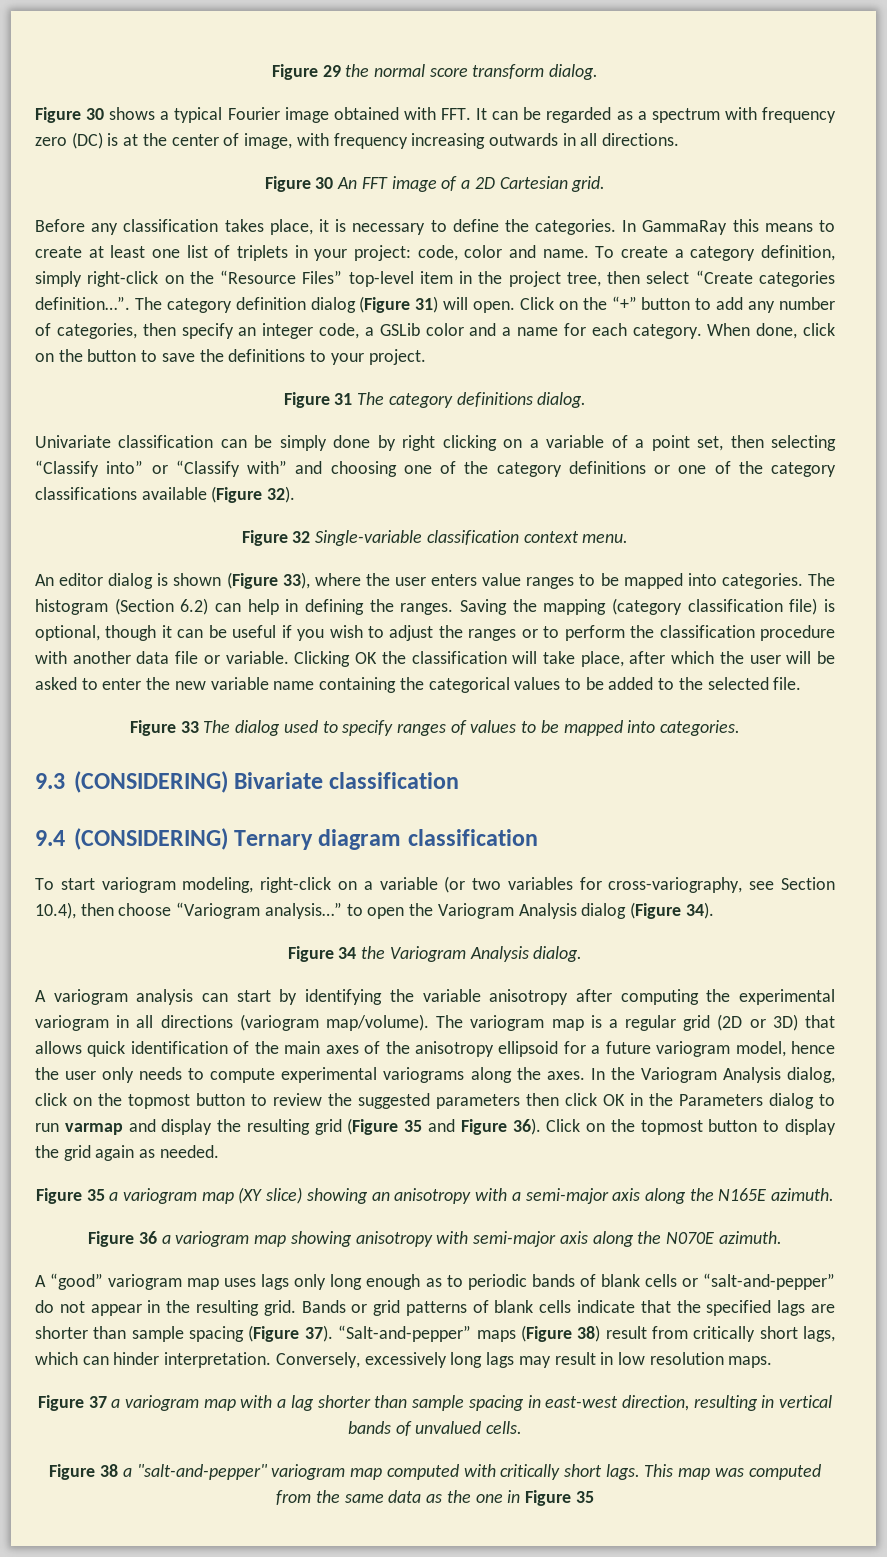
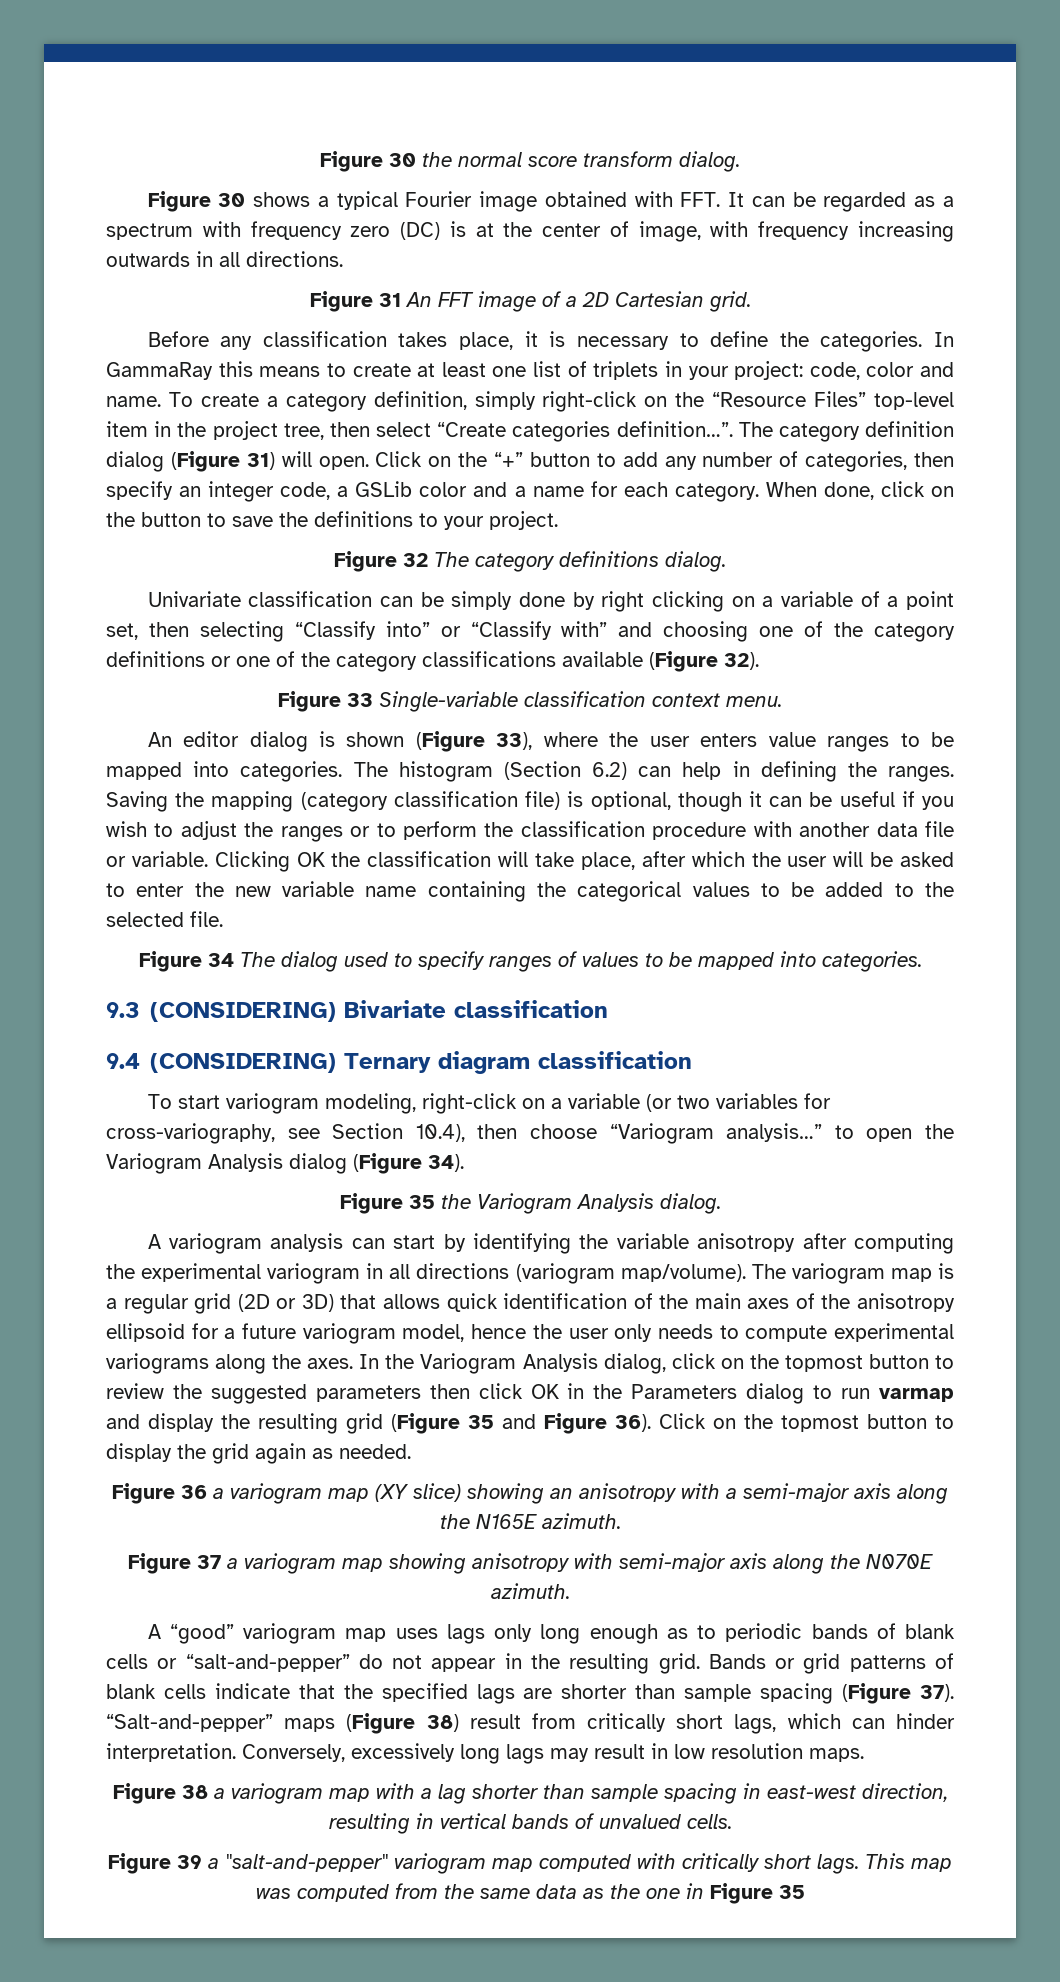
- Figure 29 the normal score transform dialog.
+ Figure 30 the normal score transform dialog.
- Figure 30 An FFT image of a 2D Cartesian grid.
+ Figure 31 An FFT image of a 2D Cartesian grid.
- Figure 31 The category definitions dialog.
+ Figure 32 The category definitions dialog.
- Figure 32 Single-variable classification context menu.
+ Figure 33 Single-variable classification context menu.
- Figure 33 The dialog used to specify ranges of values to be mapped into categories.
+ Figure 34 The dialog used to specify ranges of values to be mapped into categories.
- Figure 34 the Variogram Analysis dialog.
+ Figure 35 the Variogram Analysis dialog.
- Figure 35 a variogram map (XY slice) showing an anisotropy with a semi-major axis along the N165E azimuth.
+ Figure 36 a variogram map (XY slice) showing an anisotropy with a semi-major axis along the N165E azimuth.
- Figure 36 a variogram map showing anisotropy with semi-major axis along the N070E azimuth.
+ Figure 37 a variogram map showing anisotropy with semi-major axis along the N070E azimuth.
- Figure 37 a variogram map with a lag shorter than sample spacing in east-west direction, resulting in vertical bands of unvalued cells.
+ Figure 38 a variogram map with a lag shorter than sample spacing in east-west direction, resulting in vertical bands of unvalued cells.
- Figure 38 a "salt-and-pepper" variogram map computed with critically short lags.
+ Figure 39 a "salt-and-pepper" variogram map computed with critically short lags.

